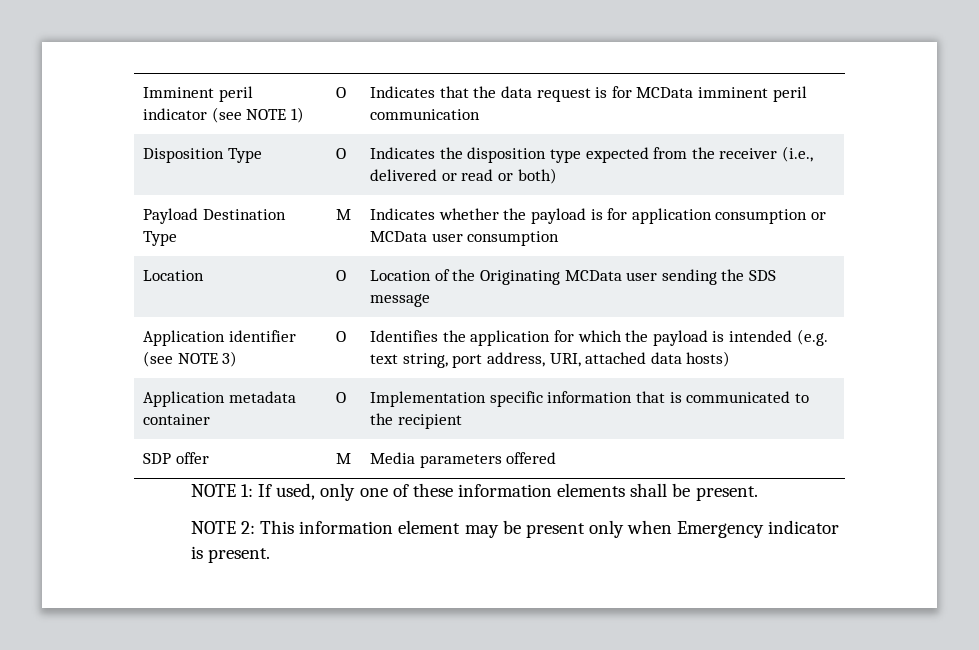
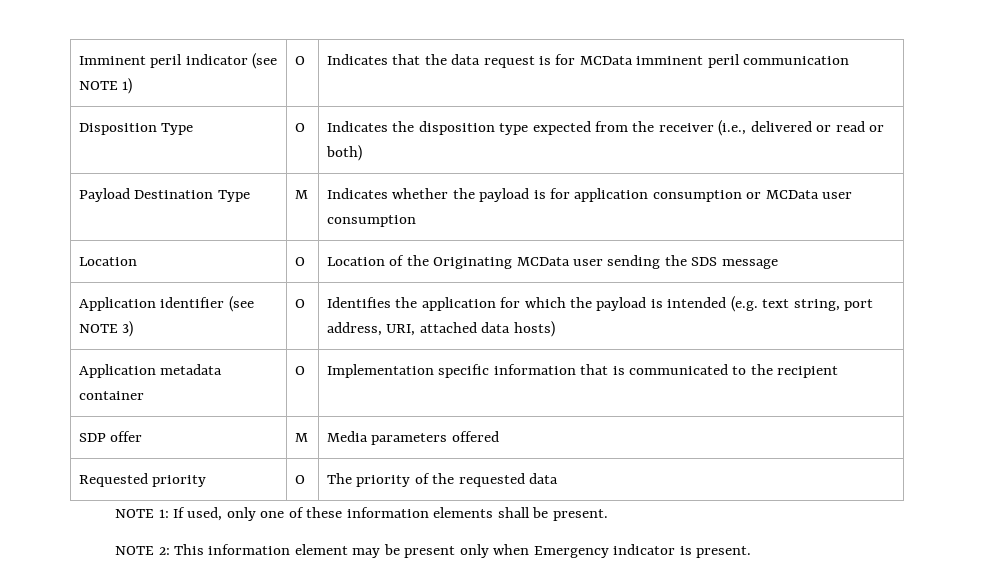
+ Requested priority | O | The priority of the requested data

